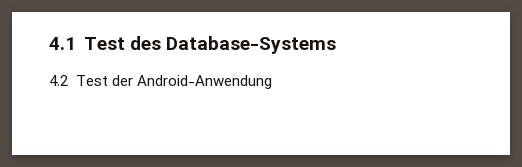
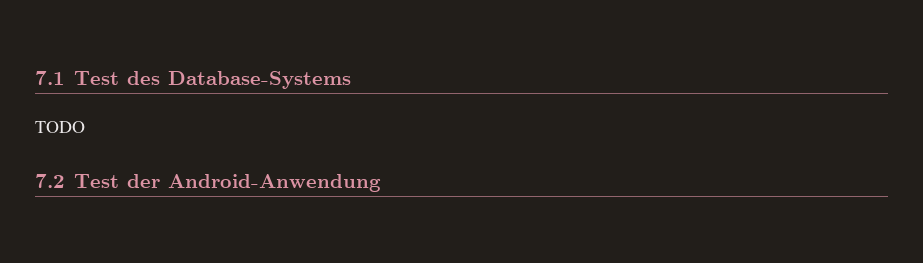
- 4.1 Test des Database-Systems
+ 7.1 Test des Database-Systems
- 4.2 Test der Android-Anwendung
+ TODO
+ 7.2 Test der Android-Anwendung

